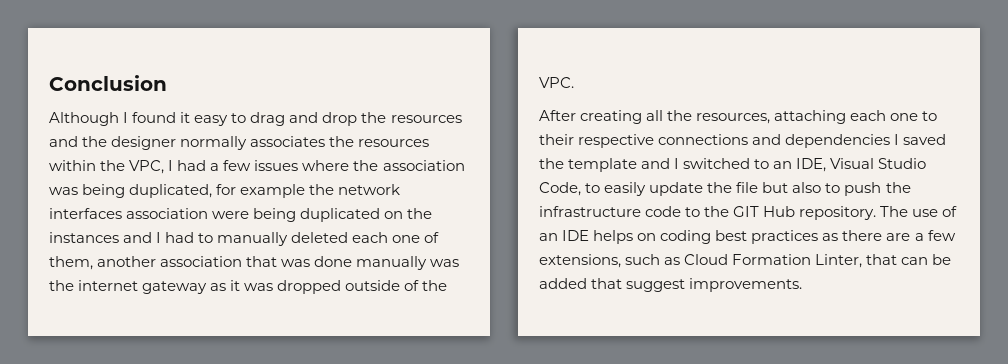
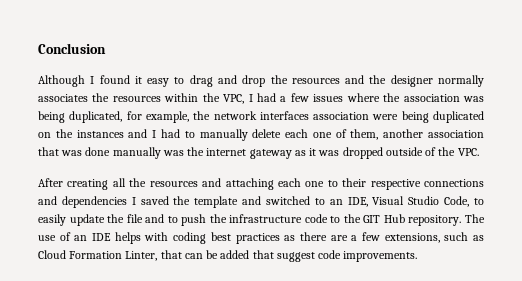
- Although I found it easy to drag and drop the resources and the designer normally associates the resources within the VPC, I had a few issues where the association was being duplicated, for example the network interfaces association were being duplicated on the instances and I had to manually deleted each one of them, another association that was done manually was the internet gateway as it was dropped outside of the VPC.
+ Although I found it easy to drag and drop the resources and the designer normally associates the resources within the VPC, I had a few issues where the association was being duplicated, for example, the network interfaces association were being duplicated on the instances and I had to manually delete each one of them, another association that was done manually was the internet gateway as it was dropped outside of the VPC.
- After creating all the resources, attaching each one to their respective connections and dependencies I saved the template and I switched to an IDE, Visual Studio Code, to easily update the file but also to push the infrastructure code to the GIT Hub repository.
+ After creating all the resources and attaching each one to their respective connections and dependencies I saved the template and switched to an IDE, Visual Studio Code, to easily update the file and to push the infrastructure code to the GIT Hub repository.
- The use of an IDE helps on coding best practices as there are a few extensions, such as Cloud Formation Linter, that can be added that suggest improvements.
+ The use of an IDE helps with coding best practices as there are a few extensions, such as Cloud Formation Linter, that can be added that suggest code improvements.

